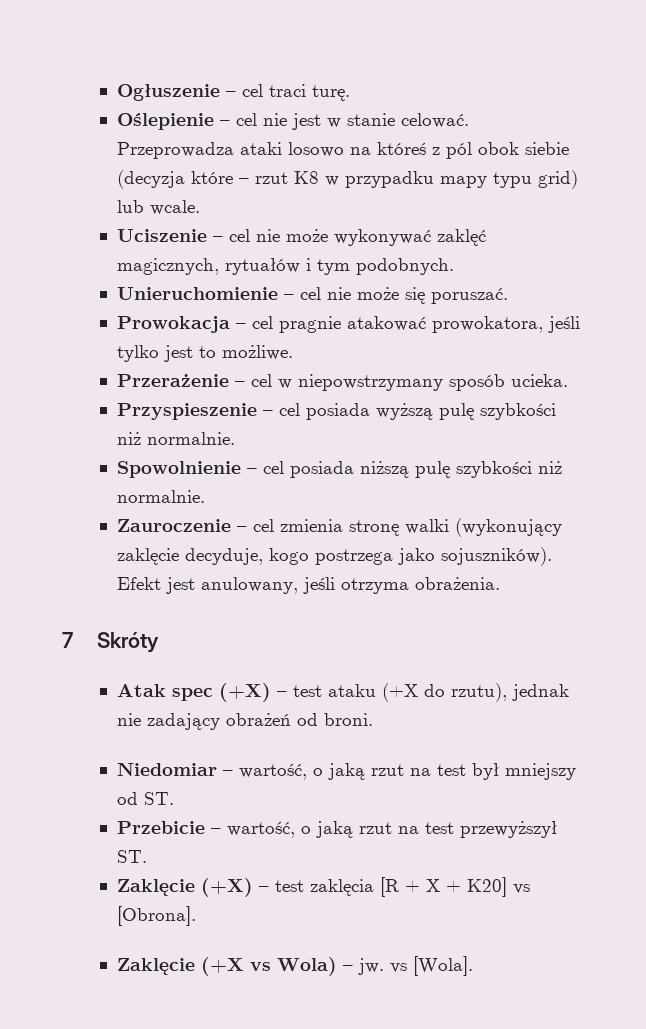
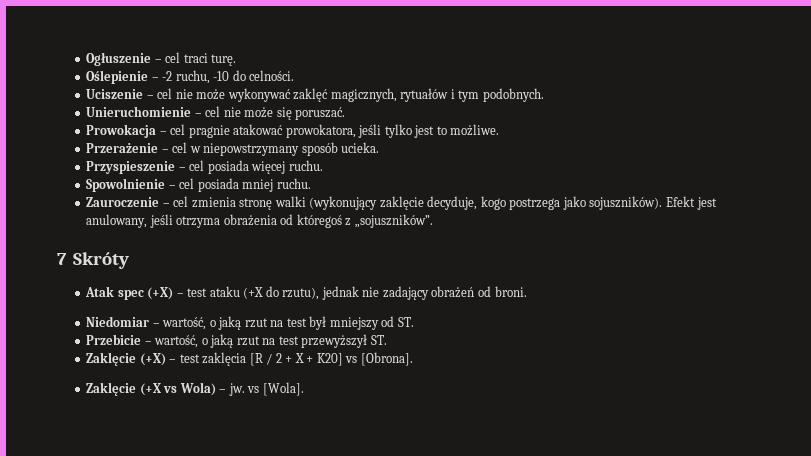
- Oślepienie – cel nie jest w stanie celować. Przeprowadza ataki losowo na któreś z pól obok siebie (decyzja które – rzut K8 w przypadku mapy typu grid) lub wcale.
+ Oślepienie – -2 ruchu, -10 do celności.
- Przyspieszenie – cel posiada wyższą pulę szybkości niż normalnie.
+ Przyspieszenie – cel posiada więcej ruchu.
- Spowolnienie – cel posiada niższą pulę szybkości niż normalnie.
+ Spowolnienie – cel posiada mniej ruchu.
- Efekt jest anulowany, jeśli otrzyma obrażenia.
+ Efekt jest anulowany, jeśli otrzyma obrażenia od któregoś z „sojuszników”.
- Zaklęcie (+X) – test zaklęcia [R + X + K20] vs [Obrona].
+ Zaklęcie (+X) – test zaklęcia [R / 2 + X + K20] vs [Obrona].

